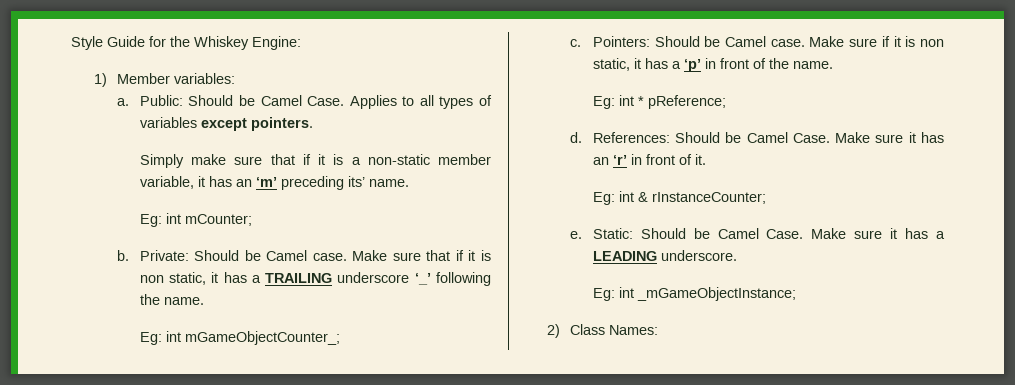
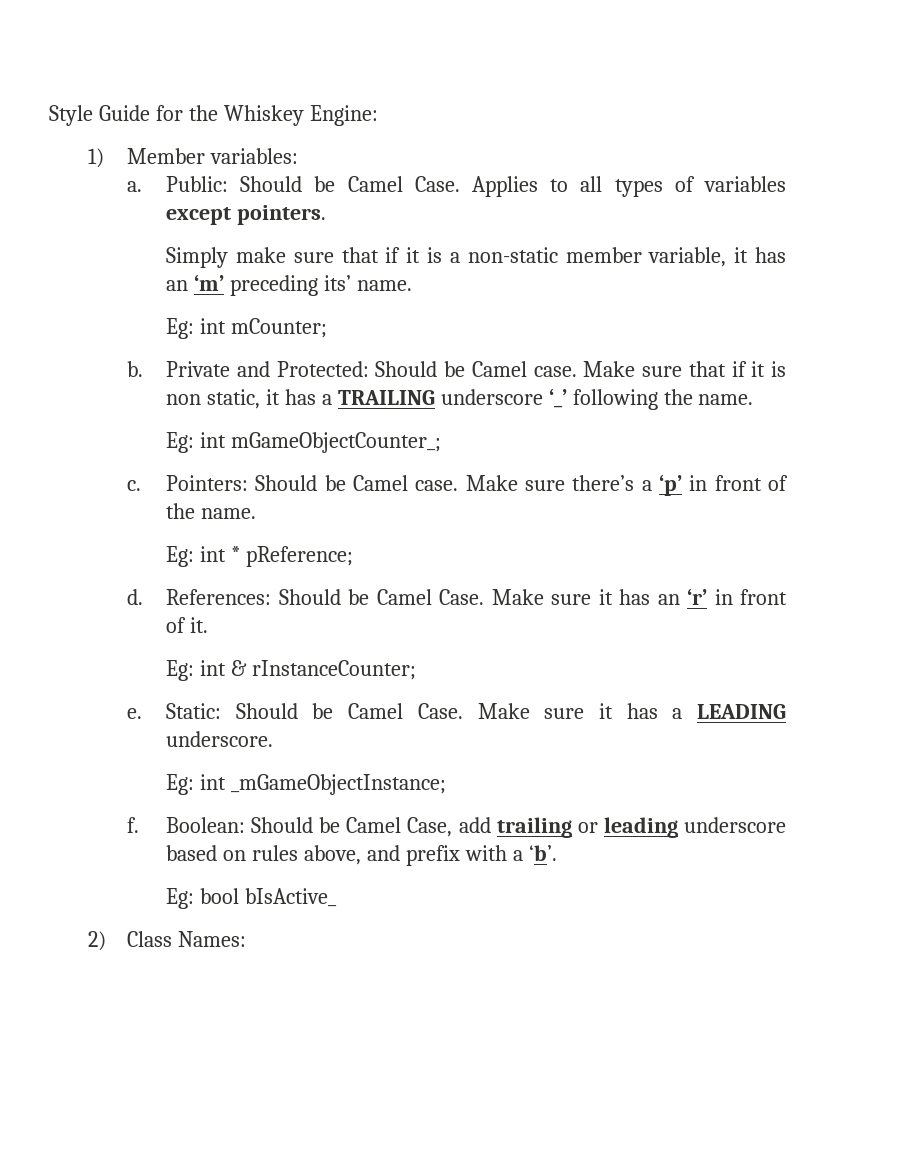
- Private: Should be Camel case.
+ Private and Protected: Should be Camel case.
- Make sure if it is non static, it has a ‘p’ in front of the name.
+ Make sure there’s a ‘p’ in front of the name.
+ f. Boolean: Should be Camel Case, add trailing or leading underscore based on rules above, and prefix with a ‘b’.
+ Eg: bool bIsActive_

